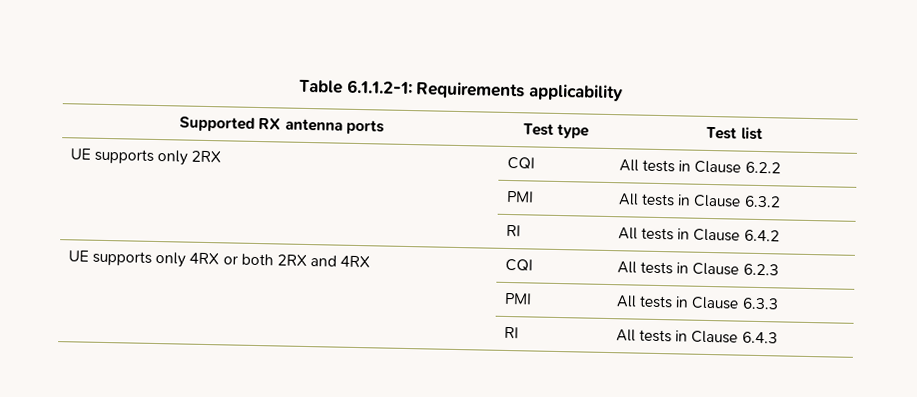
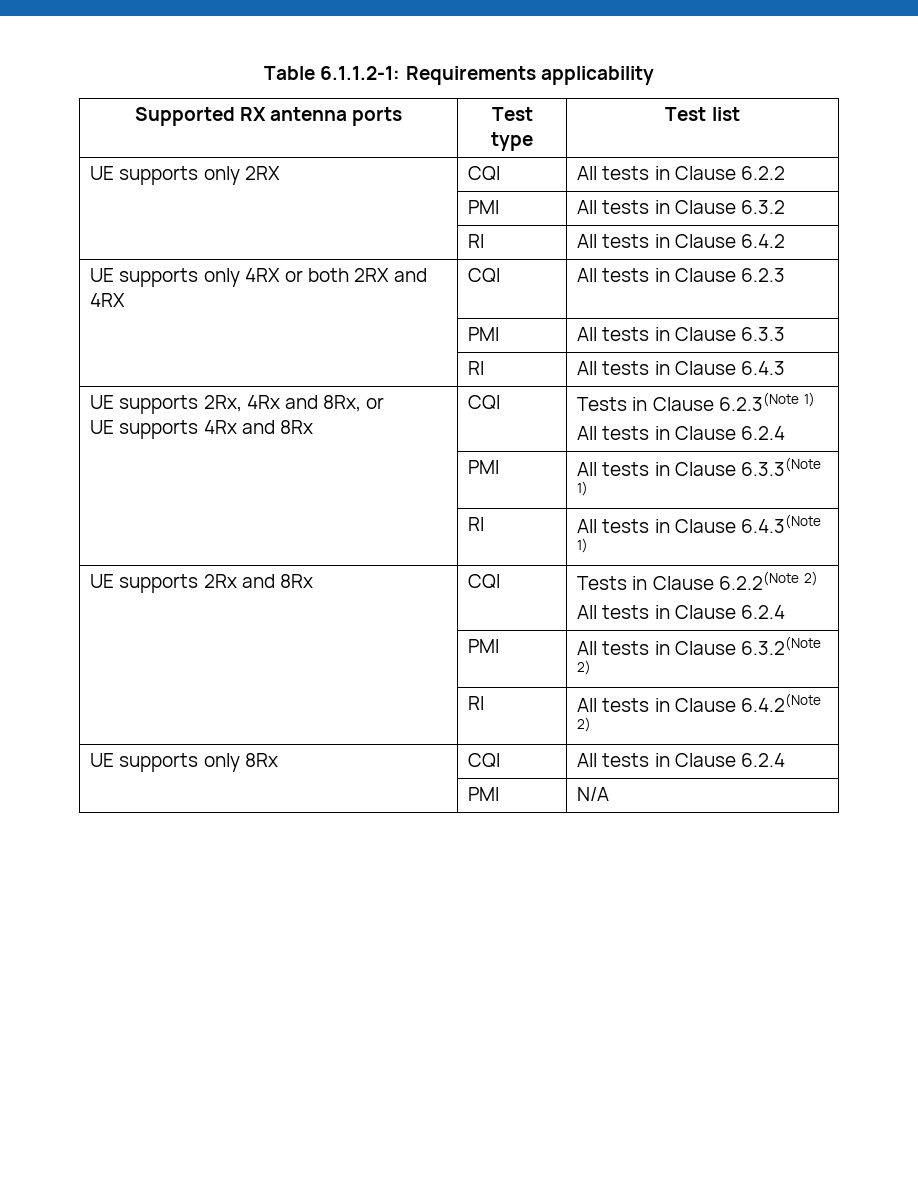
+ UE supports 2Rx, 4Rx and 8Rx, or
+ UE supports 4Rx and 8Rx | CQI | Tests in Clause 6.2.3(Note 1)
+ All tests in Clause 6.2.4
+ | PMI | All tests in Clause 6.3.3(Note 1)
+ | RI | All tests in Clause 6.4.3(Note 1)
+ UE supports 2Rx and 8Rx | CQI | Tests in Clause 6.2.2(Note 2)
+ All tests in Clause 6.2.4
+ | PMI | All tests in Clause 6.3.2(Note 2)
+ | RI | All tests in Clause 6.4.2(Note 2)
+ UE supports only 8Rx | CQI | All tests in Clause 6.2.4
+ | PMI | N/A

